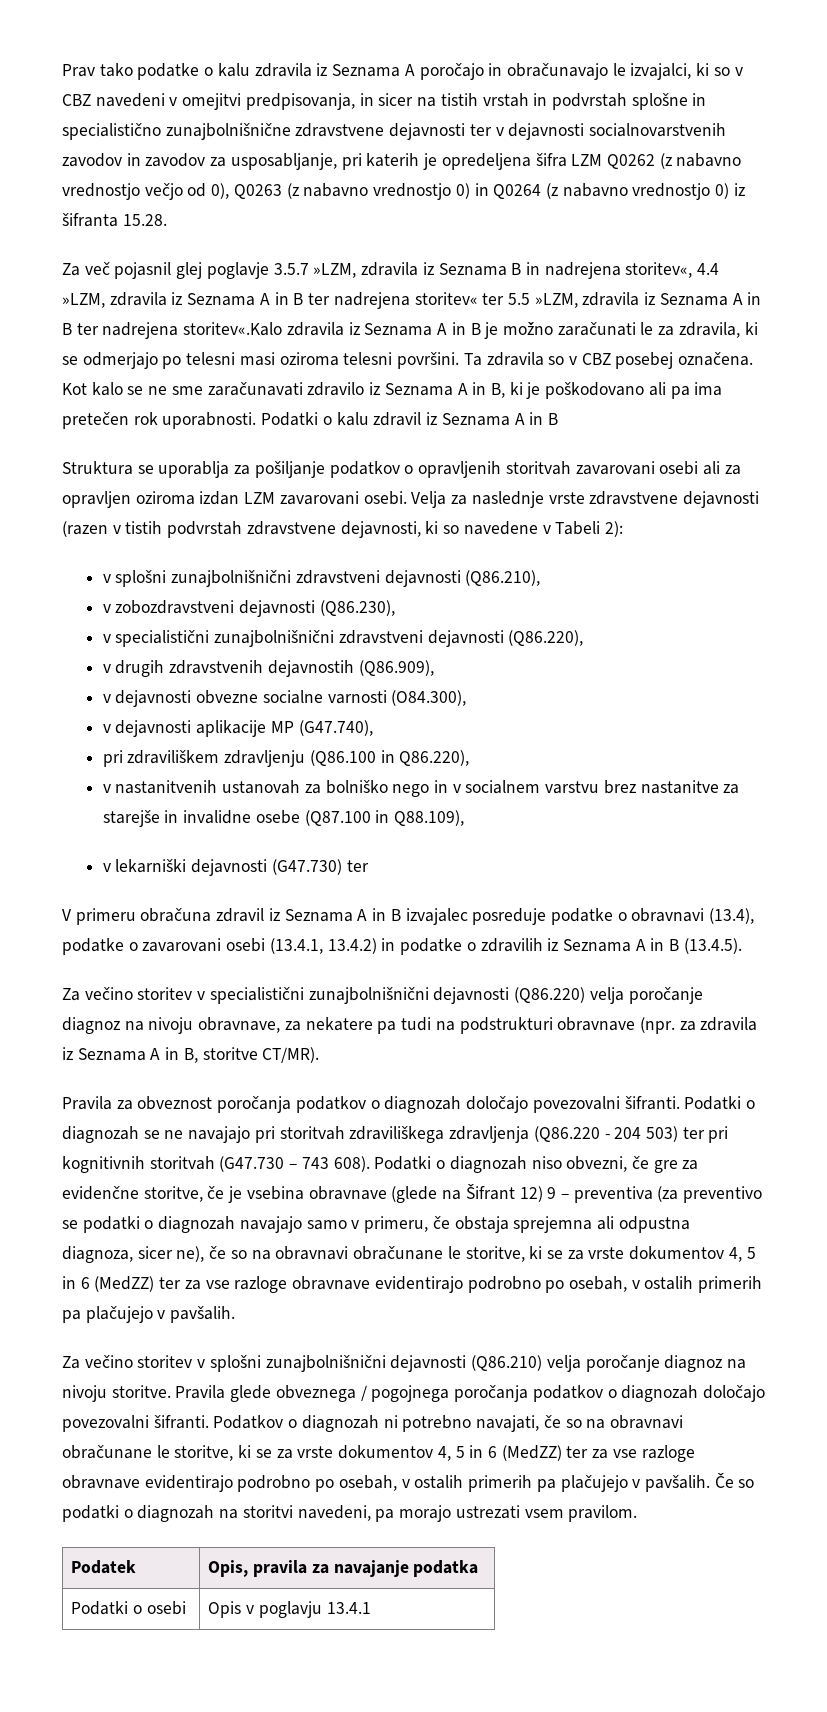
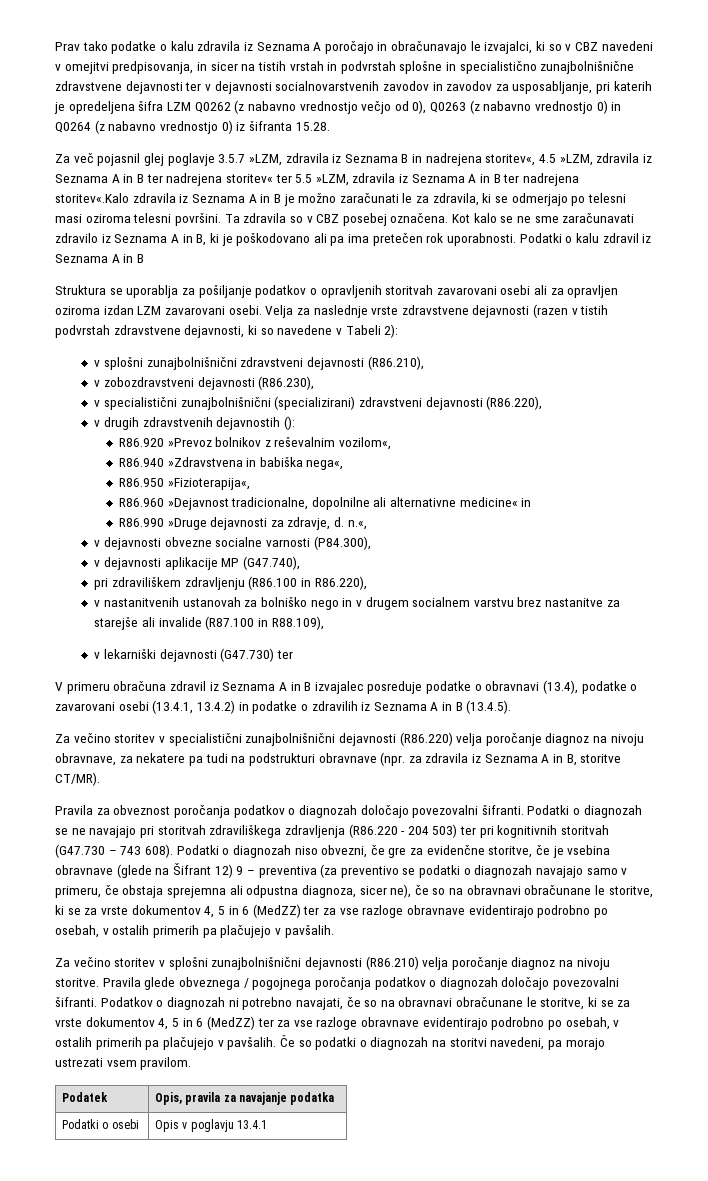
- Za več pojasnil glej poglavje 3.5.7 »LZM, zdravila iz Seznama B in nadrejena storitev«, 4.4 »LZM, zdravila iz Seznama A in B ter nadrejena storitev« ter 5.5 »LZM, zdravila iz Seznama A in B ter nadrejena storitev«.Kalo zdravila iz Seznama A in B je možno zaračunati le za zdravila, ki se odmerjajo po telesni masi oziroma telesni površini.
+ Za več pojasnil glej poglavje 3.5.7 »LZM, zdravila iz Seznama B in nadrejena storitev«, 4.5 »LZM, zdravila iz Seznama A in B ter nadrejena storitev« ter 5.5 »LZM, zdravila iz Seznama A in B ter nadrejena storitev«.Kalo zdravila iz Seznama A in B je možno zaračunati le za zdravila, ki se odmerjajo po telesni masi oziroma telesni površini.
- v splošni zunajbolnišnični zdravstveni dejavnosti (Q86.210),
+ v splošni zunajbolnišnični zdravstveni dejavnosti (R86.210),
- v zobozdravstveni dejavnosti (Q86.230),
- v specialistični zunajbolnišnični zdravstveni dejavnosti (Q86.220),
+ v zobozdravstveni dejavnosti (R86.230),
+ v specialistični zunajbolnišnični (specializirani) zdravstveni dejavnosti (R86.220),
- v drugih zdravstvenih dejavnostih (Q86.909),
+ v drugih zdravstvenih dejavnostih ():
+ R86.920 »Prevoz bolnikov z reševalnim vozilom«,
+ R86.940 »Zdravstvena in babiška nega«,
+ R86.950 »Fizioterapija«,
+ R86.960 »Dejavnost tradicionalne, dopolnilne ali alternativne medicine« in
+ R86.990 »Druge dejavnosti za zdravje, d. n.«,
- v dejavnosti obvezne socialne varnosti (O84.300),
+ v dejavnosti obvezne socialne varnosti (P84.300),
- pri zdraviliškem zdravljenju (Q86.100 in Q86.220),
+ pri zdraviliškem zdravljenju (R86.100 in R86.220),
- v nastanitvenih ustanovah za bolniško nego in v socialnem varstvu brez nastanitve za starejše in invalidne osebe (Q87.100 in Q88.109),
+ v nastanitvenih ustanovah za bolniško nego in v drugem socialnem varstvu brez nastanitve za starejše ali invalide (R87.100 in R88.109),
- Za večino storitev v specialistični zunajbolnišnični dejavnosti (Q86.220) velja poročanje diagnoz na nivoju obravnave, za nekatere pa tudi na podstrukturi obravnave (npr. za zdravila iz Seznama A in B, storitve CT/MR).
+ Za večino storitev v specialistični zunajbolnišnični dejavnosti (R86.220) velja poročanje diagnoz na nivoju obravnave, za nekatere pa tudi na podstrukturi obravnave (npr. za zdravila iz Seznama A in B, storitve CT/MR).
- Podatki o diagnozah se ne navajajo pri storitvah zdraviliškega zdravljenja (Q86.220 - 204 503) ter pri kognitivnih storitvah (G47.730 – 743 608).
+ Podatki o diagnozah se ne navajajo pri storitvah zdraviliškega zdravljenja (R86.220 - 204 503) ter pri kognitivnih storitvah (G47.730 – 743 608).
- Za večino storitev v splošni zunajbolnišnični dejavnosti (Q86.210) velja poročanje diagnoz na nivoju storitve.
+ Za večino storitev v splošni zunajbolnišnični dejavnosti (R86.210) velja poročanje diagnoz na nivoju storitve.

